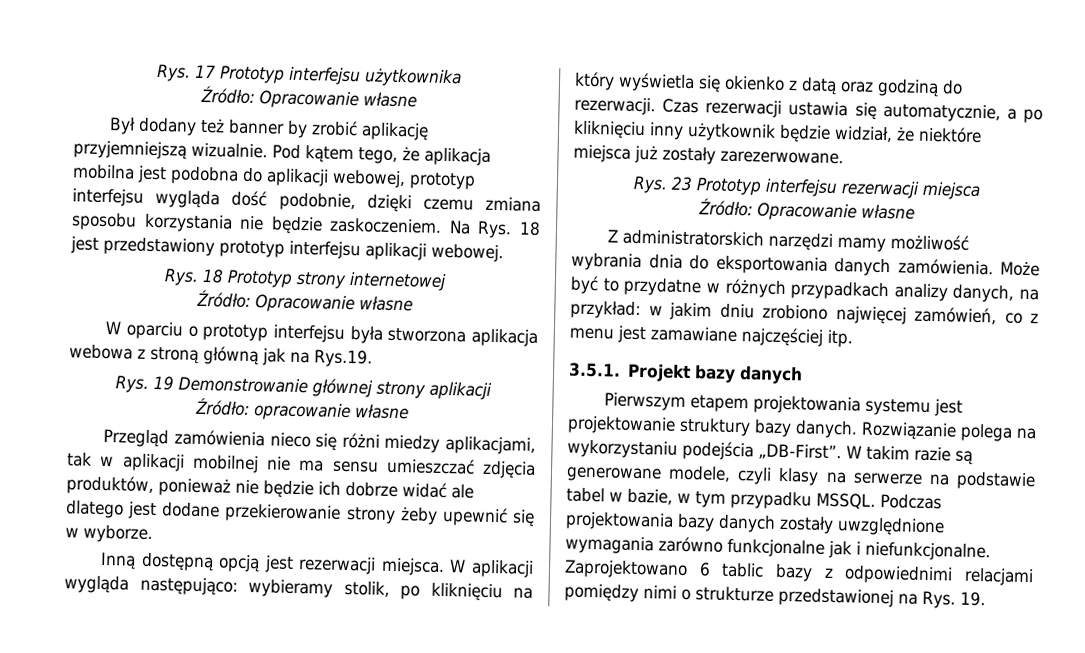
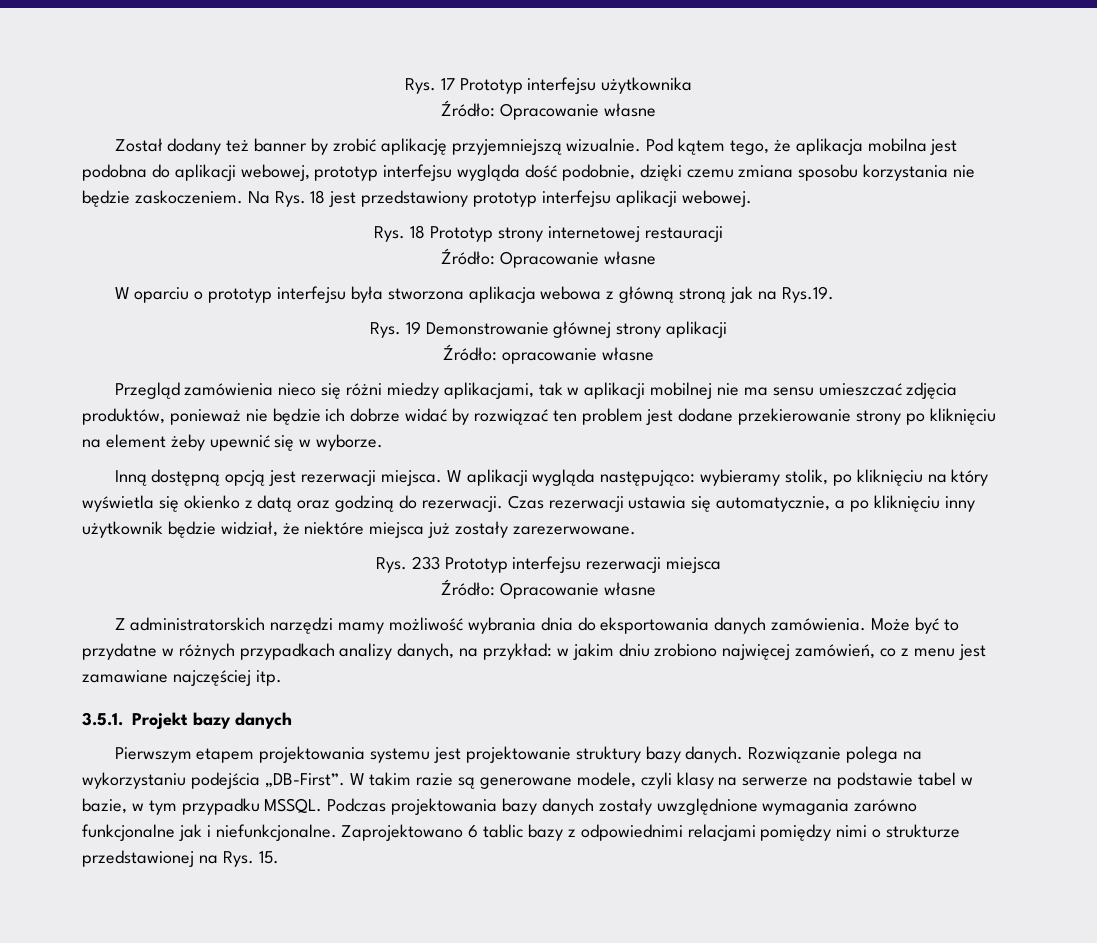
- Był dodany też banner by zrobić aplikację przyjemniejszą wizualnie.
+ Został dodany też banner by zrobić aplikację przyjemniejszą wizualnie.
- Rys. 18 Prototyp strony internetowej
+ Rys. 18 Prototyp strony internetowej restauracji
- W oparciu o prototyp interfejsu była stworzona aplikacja webowa z stroną główną jak na Rys.19.
+ W oparciu o prototyp interfejsu była stworzona aplikacja webowa z główną stroną jak na Rys.19.
- Przegląd zamówienia nieco się różni miedzy aplikacjami, tak w aplikacji mobilnej nie ma sensu umieszczać zdjęcia produktów, ponieważ nie będzie ich dobrze widać ale dlatego jest dodane przekierowanie strony żeby upewnić się w wyborze.
+ Przegląd zamówienia nieco się różni miedzy aplikacjami, tak w aplikacji mobilnej nie ma sensu umieszczać zdjęcia produktów, ponieważ nie będzie ich dobrze widać by rozwiązać ten problem jest dodane przekierowanie strony po kliknięciu na element żeby upewnić się w wyborze.
- Rys. 23 Prototyp interfejsu rezerwacji miejsca
+ Rys. 233 Prototyp interfejsu rezerwacji miejsca
- Zaprojektowano 6 tablic bazy z odpowiednimi relacjami pomiędzy nimi o strukturze przedstawionej na Rys. 19.
+ Zaprojektowano 6 tablic bazy z odpowiednimi relacjami pomiędzy nimi o strukturze przedstawionej na Rys. 15.

